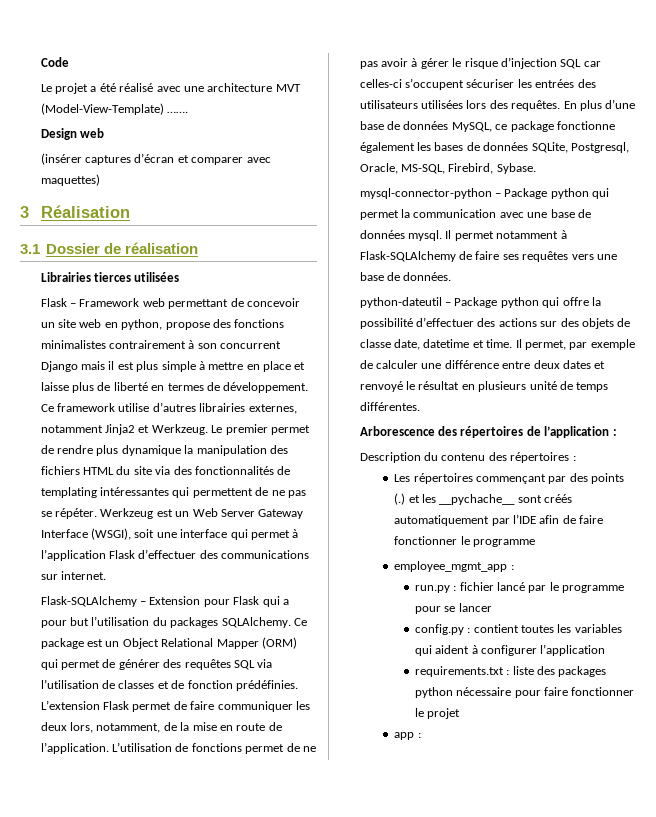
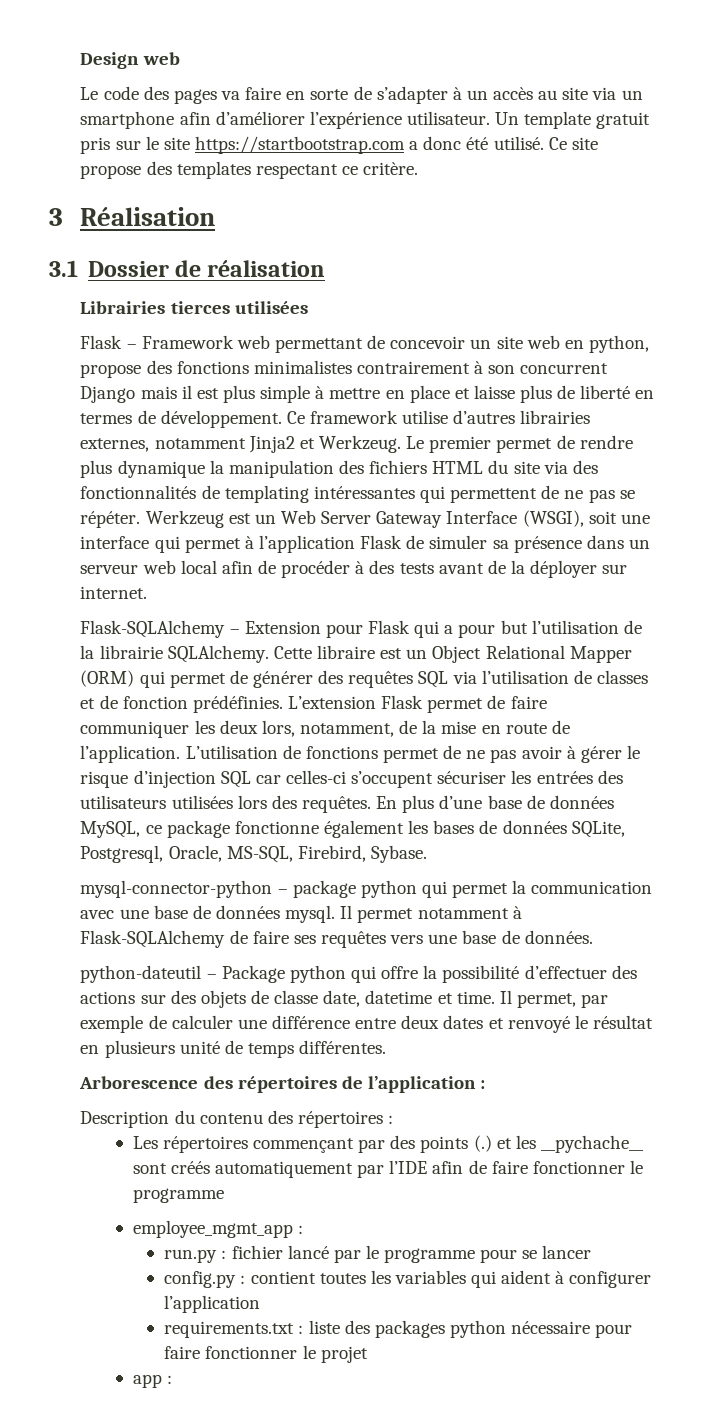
- Code
- Le projet a été réalisé avec une architecture MVT (Model-View-Template) …….
  Design web
- (insérer captures d’écran et comparer avec maquettes)
+ Le code des pages va faire en sorte de s’adapter à un accès au site via un smartphone afin d’améliorer l’expérience utilisateur. Un template gratuit pris sur le site https://startbootstrap.com a donc été utilisé. Ce site propose des templates respectant ce critère.
- Werkzeug est un Web Server Gateway Interface (WSGI), soit une interface qui permet à l’application Flask d’effectuer des communications sur internet.
+ Werkzeug est un Web Server Gateway Interface (WSGI), soit une interface qui permet à l’application Flask de simuler sa présence dans un serveur web local afin de procéder à des tests avant de la déployer sur internet.
- Flask-SQLAlchemy – Extension pour Flask qui a pour but l’utilisation du packages SQLAlchemy. Ce package est un Object Relational Mapper (ORM) qui permet de générer des requêtes SQL via l’utilisation de classes et de fonction prédéfinies.
+ Flask-SQLAlchemy – Extension pour Flask qui a pour but l’utilisation de la librairie SQLAlchemy. Cette libraire est un Object Relational Mapper (ORM) qui permet de générer des requêtes SQL via l’utilisation de classes et de fonction prédéfinies.
- mysql-connector-python – Package python qui permet la communication avec une base de données mysql.
+ mysql-connector-python – package python qui permet la communication avec une base de données mysql.

